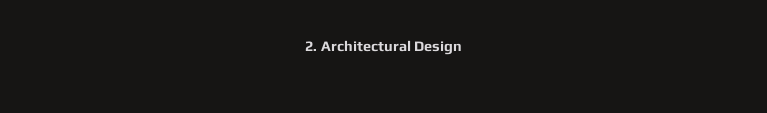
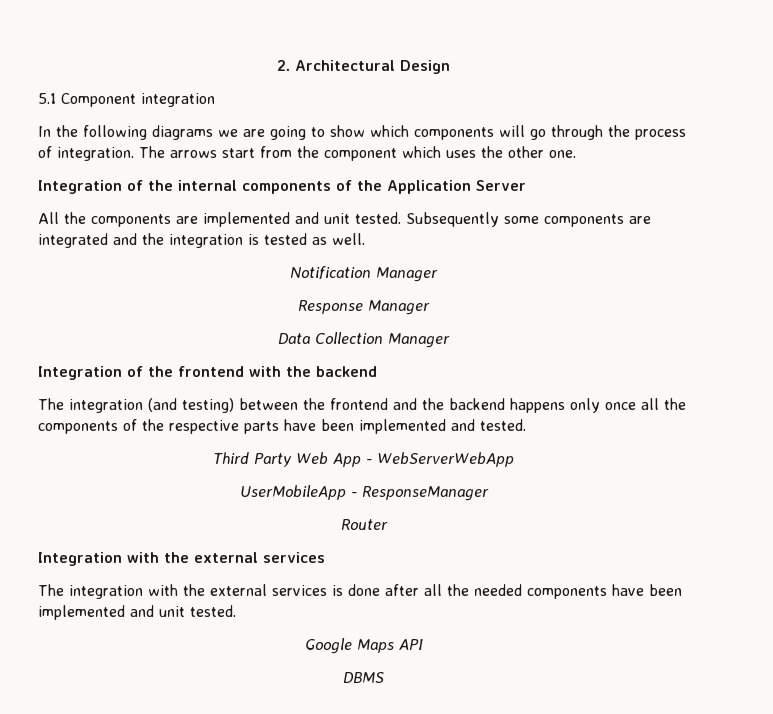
+ 5.1 Component integration
+ In the following diagrams we are going to show which components will go through the process of integration. The arrows start from the component which uses the other one.
+ Integration of the internal components of the Application Server
+ All the components are implemented and unit tested. Subsequently some components are integrated and the integration is tested as well.
+ Notification Manager
+ Response Manager
+ Data Collection Manager
+ Integration of the frontend with the backend
+ The integration (and testing) between the frontend and the backend happens only once all the components of the respective parts have been implemented and tested.
+ Third Party Web App - WebServerWebApp
+ UserMobileApp - ResponseManager
+ Router
+ Integration with the external services
+ The integration with the external services is done after all the needed components have been implemented and unit tested.
+ Google Maps API
+ DBMS

